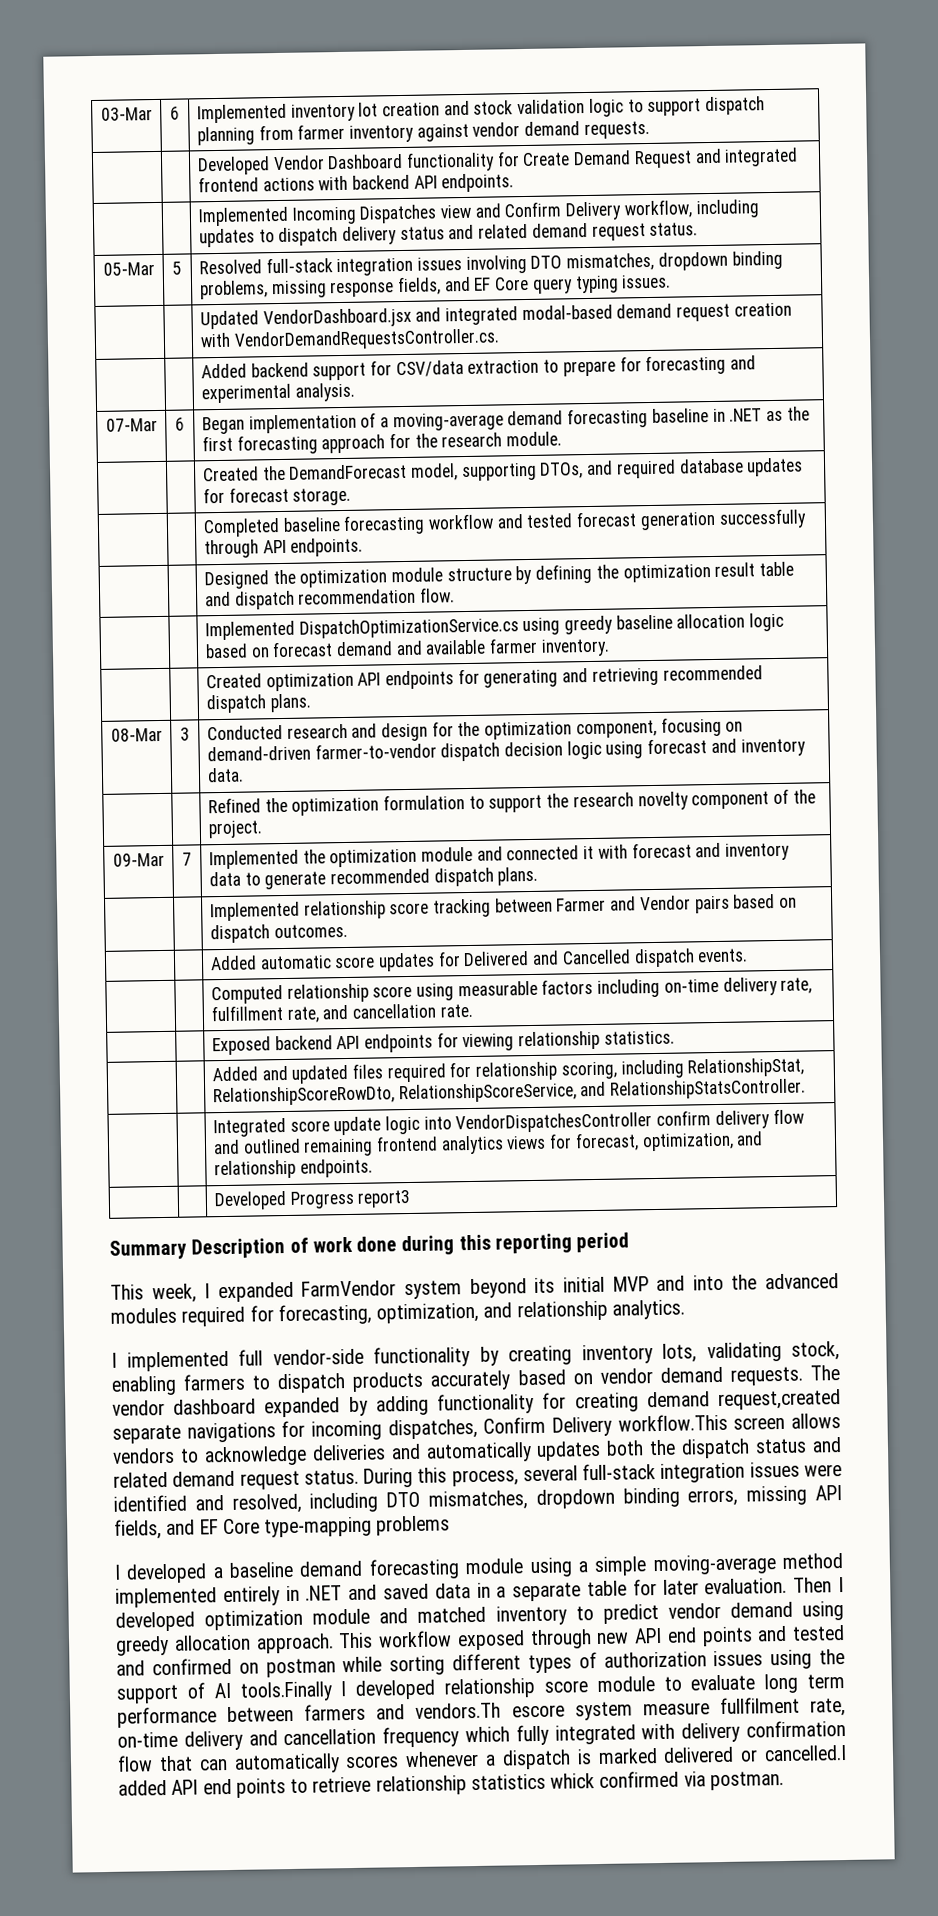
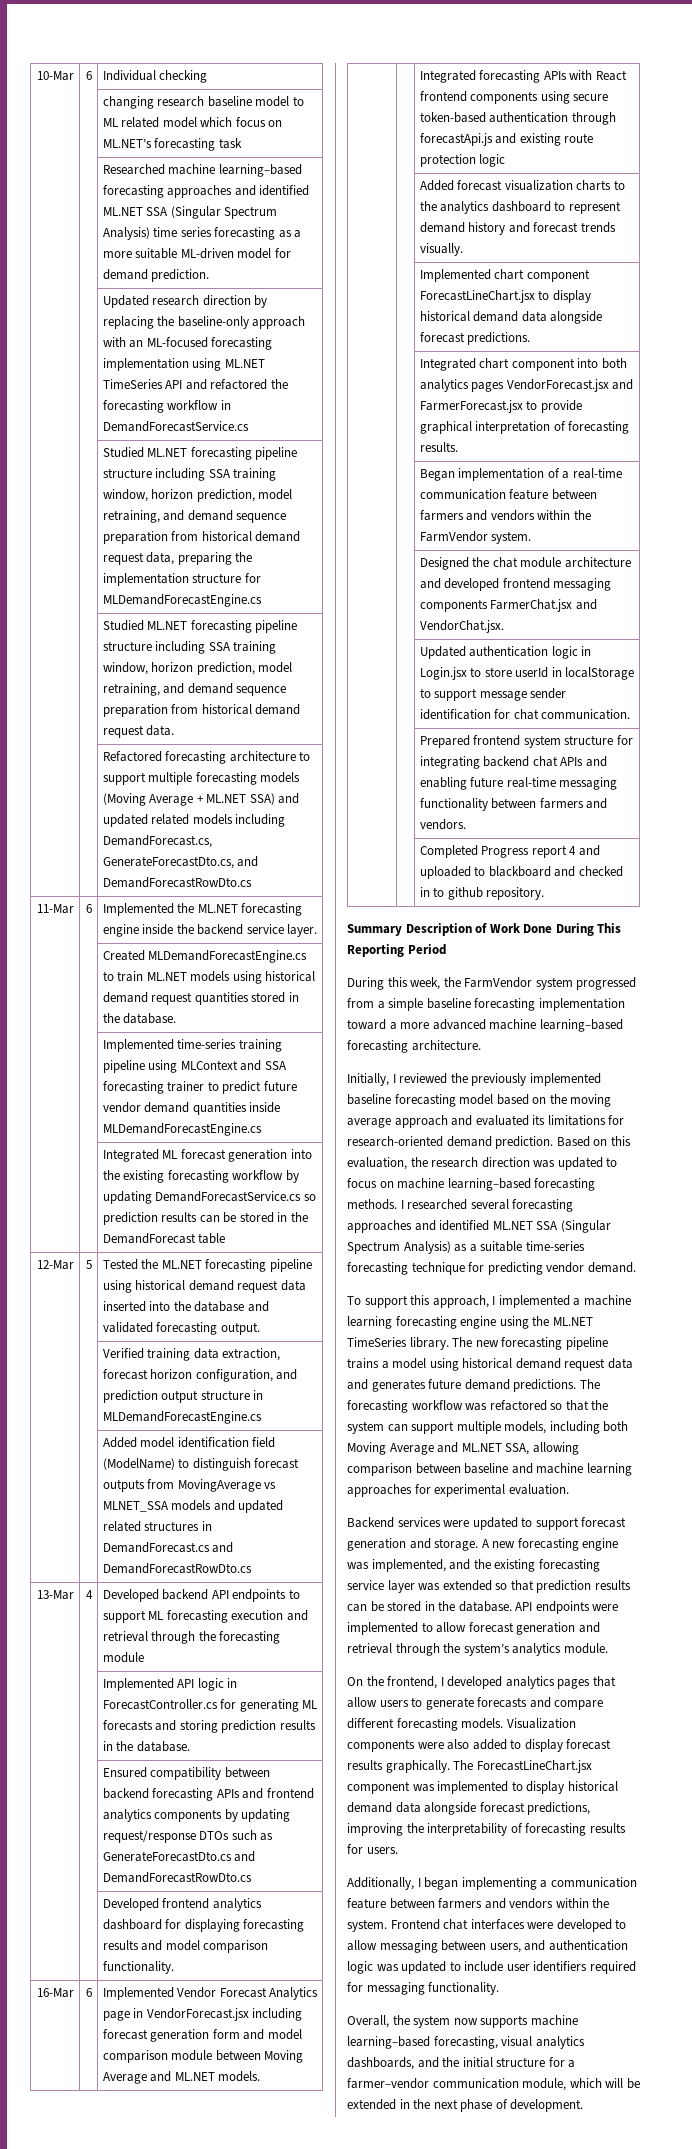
- 03-Mar | 6 | Implemented inventory lot creation and stock validation logic to support dispatch planning from farmer inventory against vendor demand requests.
- | | Developed Vendor Dashboard functionality for Create Demand Request and integrated frontend actions with backend API endpoints.
- | | Implemented Incoming Dispatches view and Confirm Delivery workflow, including updates to dispatch delivery status and related demand request status.
- 05-Mar | 5 | Resolved full-stack integration issues involving DTO mismatches, dropdown binding problems, missing response fields, and EF Core query typing issues.
- | | Updated VendorDashboard.jsx and integrated modal-based demand request creation with VendorDemandRequestsController.cs.
- | | Added backend support for CSV/data extraction to prepare for forecasting and experimental analysis.
- 07-Mar | 6 | Began implementation of a moving-average demand forecasting baseline in .NET as the first forecasting approach for the research module.
- | | Created the DemandForecast model, supporting DTOs, and required database updates for forecast storage.
- | | Completed baseline forecasting workflow and tested forecast generation successfully through API endpoints.
- | | Designed the optimization module structure by defining the optimization result table and dispatch recommendation flow.
- | | Implemented DispatchOptimizationService.cs using greedy baseline allocation logic based on forecast demand and available farmer inventory.
- | | Created optimization API endpoints for generating and retrieving recommended dispatch plans.
- 08-Mar | 3 | Conducted research and design for the optimization component, focusing on demand-driven farmer-to-vendor dispatch decision logic using forecast and inventory data.
- | | Refined the optimization formulation to support the research novelty component of the project.
- 09-Mar | 7 | Implemented the optimization module and connected it with forecast and inventory data to generate recommended dispatch plans.
- | | Implemented relationship score tracking between Farmer and Vendor pairs based on dispatch outcomes.
- | | Added automatic score updates for Delivered and Cancelled dispatch events.
- | | Computed relationship score using measurable factors including on-time delivery rate, fulfillment rate, and cancellation rate.
- | | Exposed backend API endpoints for viewing relationship statistics.
- | | Added and updated files required for relationship scoring, including RelationshipStat, RelationshipScoreRowDto, RelationshipScoreService, and RelationshipStatsController.
- | | Integrated score update logic into VendorDispatchesController confirm delivery flow and outlined remaining frontend analytics views for forecast, optimization, and relationship endpoints.
- | | Developed Progress report3
- Summary Description of work done during this reporting period
- This week, I expanded FarmVendor system beyond its initial MVP and into the advanced modules required for forecasting, optimization, and relationship analytics.
- I implemented full vendor-side functionality by creating inventory lots, validating stock, enabling farmers to dispatch products accurately based on vendor demand requests. The vendor dashboard expanded by adding functionality for creating demand request,created separate navigations for incoming dispatches, Confirm Delivery workflow.This screen allows vendors to acknowledge deliveries and automatically updates both the dispatch status and related demand request status. During this process, several full-stack integration issues were identified and resolved, including DTO mismatches, dropdown binding errors, missing API fields, and EF Core type-mapping problems
- I developed a baseline demand forecasting module using a simple moving-average method implemented entirely in .NET and saved data in a separate table for later evaluation. Then I developed optimization module and matched inventory to predict vendor demand using greedy allocation approach. This workflow exposed through new API end points and tested and confirmed on postman while sorting different types of authorization issues using the support of AI tools.Finally I developed relationship score module to evaluate long term performance between farmers and vendors.Th escore system measure fullfilment rate, on-time delivery and cancellation frequency which fully integrated with delivery confirmation flow that can automatically scores whenever a dispatch is marked delivered or cancelled.I added API end points to retrieve relationship statistics whick confirmed via postman.
+ 10-Mar | 6 | Individual checking
+ | | changing research baseline model to ML related model which focus on ML.NET’s forecasting task
+ | | Researched machine learning–based forecasting approaches and identified ML.NET SSA (Singular Spectrum Analysis) time series forecasting as a more suitable ML-driven model for demand prediction.
+ | | Updated research direction by replacing the baseline-only approach with an ML-focused forecasting implementation using ML.NET TimeSeries API and refactored the forecasting workflow in DemandForecastService.cs
+ | | Studied ML.NET forecasting pipeline structure including SSA training window, horizon prediction, model retraining, and demand sequence preparation from historical demand request data, preparing the implementation structure for MLDemandForecastEngine.cs
+ | | Studied ML.NET forecasting pipeline structure including SSA training window, horizon prediction, model retraining, and demand sequence preparation from historical demand request data.
+ | | Refactored forecasting architecture to support multiple forecasting models (Moving Average + ML.NET SSA) and updated related models including DemandForecast.cs, GenerateForecastDto.cs, and DemandForecastRowDto.cs
+ 11-Mar | 6 | Implemented the ML.NET forecasting engine inside the backend service layer.
+ | | Created MLDemandForecastEngine.cs to train ML.NET models using historical demand request quantities stored in the database.
+ | | Implemented time-series training pipeline using MLContext and SSA forecasting trainer to predict future vendor demand quantities inside MLDemandForecastEngine.cs
+ | | Integrated ML forecast generation into the existing forecasting workflow by updating DemandForecastService.cs so prediction results can be stored in the DemandForecast table
+ 12-Mar | 5 | Tested the ML.NET forecasting pipeline using historical demand request data inserted into the database and validated forecasting output.
+ | | Verified training data extraction, forecast horizon configuration, and prediction output structure in MLDemandForecastEngine.cs
+ | | Added model identification field (ModelName) to distinguish forecast outputs from MovingAverage vs MLNET_SSA models and updated related structures in DemandForecast.cs and DemandForecastRowDto.cs
+ 13-Mar | 4 | Developed backend API endpoints to support ML forecasting execution and retrieval through the forecasting module
+ | | Implemented API logic in ForecastController.cs for generating ML forecasts and storing prediction results in the database.
+ | | Ensured compatibility between backend forecasting APIs and frontend analytics components by updating request/response DTOs such as GenerateForecastDto.cs and DemandForecastRowDto.cs
+ | | Developed frontend analytics dashboard for displaying forecasting results and model comparison functionality.
+ 16-Mar | 6 | Implemented Vendor Forecast Analytics page in VendorForecast.jsx including forecast generation form and model comparison module between Moving Average and ML.NET models.
+ | | Integrated forecasting APIs with React frontend components using secure token-based authentication through forecastApi.js and existing route protection logic
+ | | Added forecast visualization charts to the analytics dashboard to represent demand history and forecast trends visually.
+ | | Implemented chart component ForecastLineChart.jsx to display historical demand data alongside forecast predictions.
+ | | Integrated chart component into both analytics pages VendorForecast.jsx and FarmerForecast.jsx to provide graphical interpretation of forecasting results.
+ | | Began implementation of a real-time communication feature between farmers and vendors within the FarmVendor system.
+ | | Designed the chat module architecture and developed frontend messaging components FarmerChat.jsx and VendorChat.jsx.
+ | | Updated authentication logic in Login.jsx to store userId in localStorage to support message sender identification for chat communication.
+ | | Prepared frontend system structure for integrating backend chat APIs and enabling future real-time messaging functionality between farmers and vendors.
+ | | Completed Progress report 4 and uploaded to blackboard and checked in to github repository.
+ Summary Description of Work Done During This Reporting Period
+ During this week, the FarmVendor system progressed from a simple baseline forecasting implementation toward a more advanced machine learning–based forecasting architecture.
+ Initially, I reviewed the previously implemented baseline forecasting model based on the moving average approach and evaluated its limitations for research-oriented demand prediction. Based on this evaluation, the research direction was updated to focus on machine learning–based forecasting methods. I researched several forecasting approaches and identified ML.NET SSA (Singular Spectrum Analysis) as a suitable time-series forecasting technique for predicting vendor demand.
+ To support this approach, I implemented a machine learning forecasting engine using the ML.NET TimeSeries library. The new forecasting pipeline trains a model using historical demand request data and generates future demand predictions. The forecasting workflow was refactored so that the system can support multiple models, including both Moving Average and ML.NET SSA, allowing comparison between baseline and machine learning approaches for experimental evaluation.
+ Backend services were updated to support forecast generation and storage. A new forecasting engine was implemented, and the existing forecasting service layer was extended so that prediction results can be stored in the database. API endpoints were implemented to allow forecast generation and retrieval through the system’s analytics module.
+ On the frontend, I developed analytics pages that allow users to generate forecasts and compare different forecasting models. Visualization components were also added to display forecast results graphically. The ForecastLineChart.jsx component was implemented to display historical demand data alongside forecast predictions, improving the interpretability of forecasting results for users.
+ Additionally, I began implementing a communication feature between farmers and vendors within the system. Frontend chat interfaces were developed to allow messaging between users, and authentication logic was updated to include user identifiers required for messaging functionality.
+ Overall, the system now supports machine learning–based forecasting, visual analytics dashboards, and the initial structure for a farmer–vendor communication module, which will be extended in the next phase of development.

